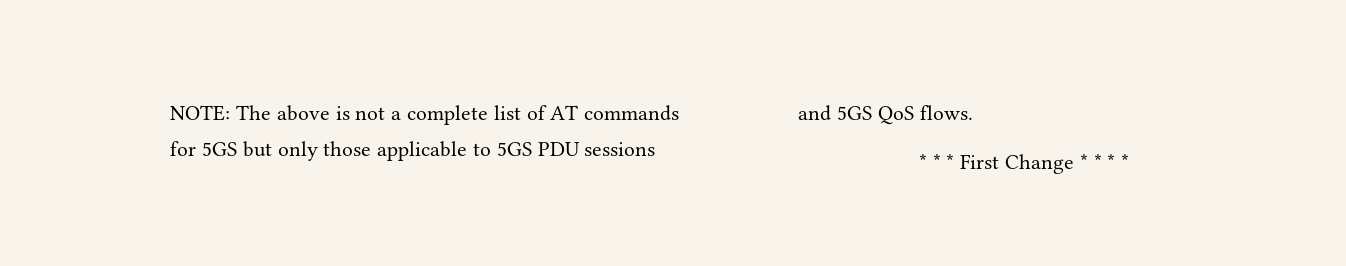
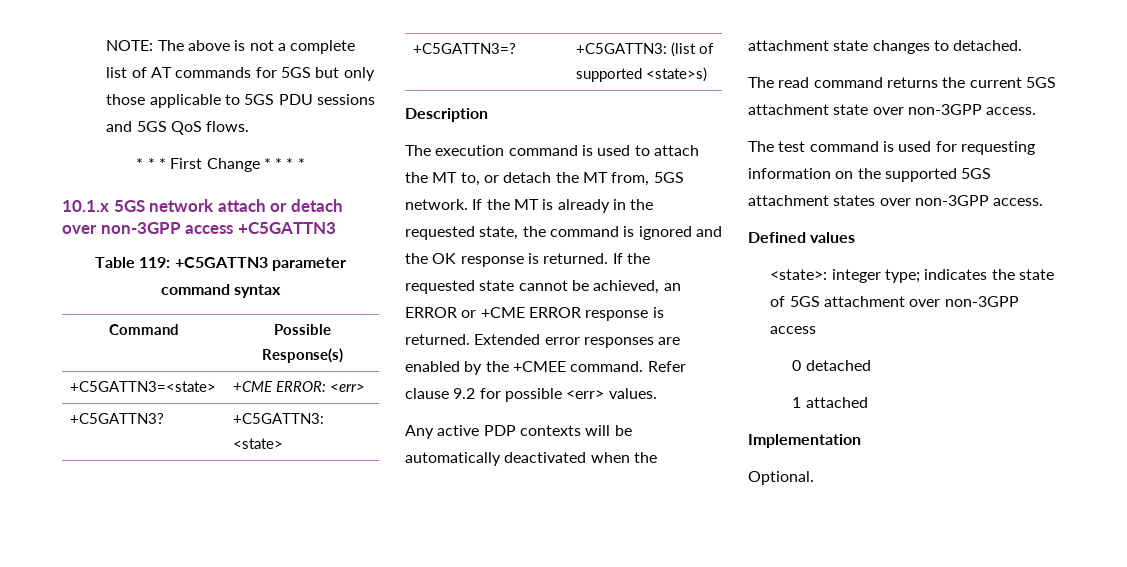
+ 10.1.x 5GS network attach or detach over non-3GPP access +C5GATTN3
+ Table 119: +C5GATTN3 parameter command syntax
+ Command | Possible Response(s)
+ +C5GATTN3=<state> | +CME ERROR: <err>
+ +C5GATTN3? | +C5GATTN3: <state>
+ +C5GATTN3=? | +C5GATTN3: (list of supported <state>s)
+ Description
+ The execution command is used to attach the MT to, or detach the MT from, 5GS network. If the MT is already in the requested state, the command is ignored and the OK response is returned. If the requested state cannot be achieved, an ERROR or +CME ERROR response is returned. Extended error responses are enabled by the +CMEE command. Refer clause 9.2 for possible <err> values.
+ Any active PDP contexts will be automatically deactivated when the attachment state changes to detached.
+ The read command returns the current 5GS attachment state over non-3GPP access.
+ The test command is used for requesting information on the supported 5GS attachment states over non-3GPP access.
+ Defined values
+ <state>: integer type; indicates the state of 5GS attachment over non-3GPP access
+ 0 detached
+ 1 attached
+ Implementation
+ Optional.

